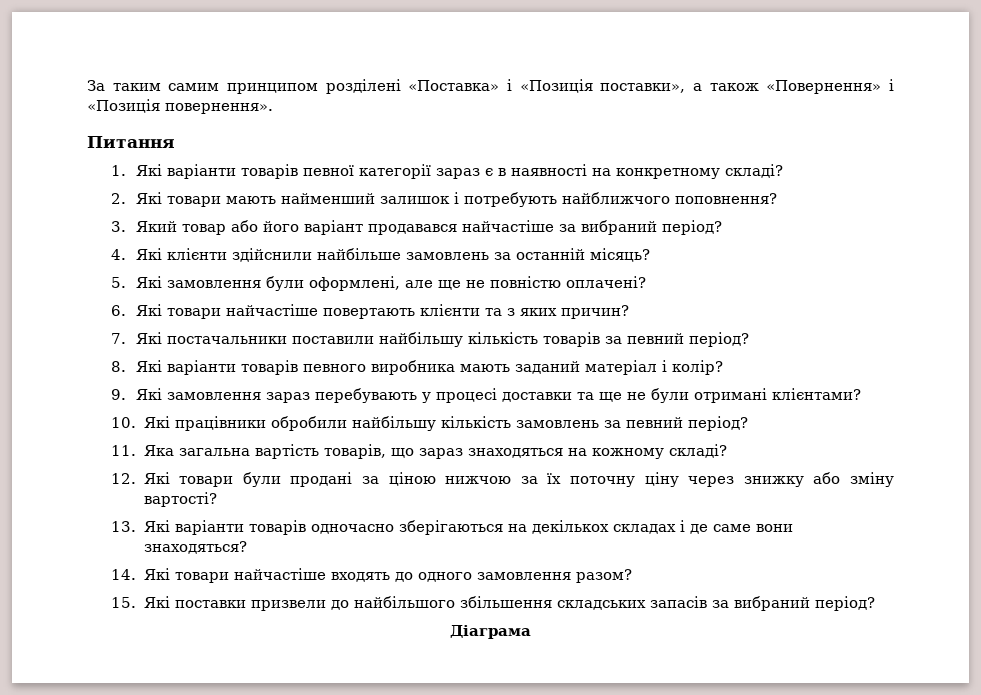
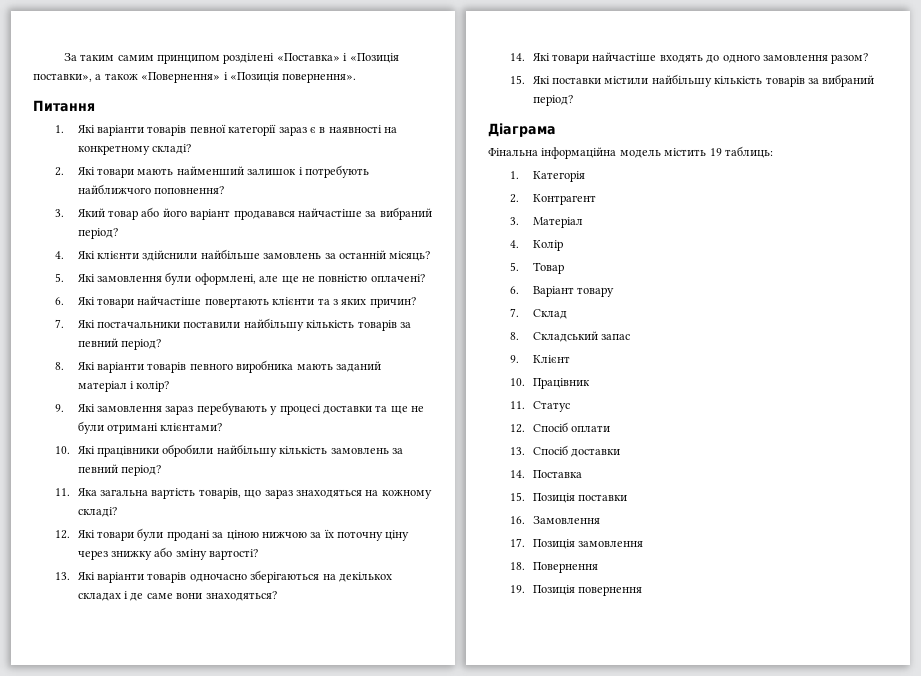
- 15. Які поставки призвели до найбільшого збільшення складських запасів за вибраний період?
+ 15. Які поставки містили найбільшу кількість товарів за вибраний період?
  Діаграма
+ Фінальна інформаційна модель містить 19 таблиць:
+ 1. Категорія
+ 2. Контрагент
+ 3. Матеріал
+ 4. Колір
+ 5. Товар
+ 6. Варіант товару
+ 7. Склад
+ 8. Складський запас
+ 9. Клієнт
+ 10. Працівник
+ 11. Статус
+ 12. Спосіб оплати
+ 13. Спосіб доставки
+ 14. Поставка
+ 15. Позиція поставки
+ 16. Замовлення
+ 17. Позиція замовлення
+ 18. Повернення
+ 19. Позиція повернення

